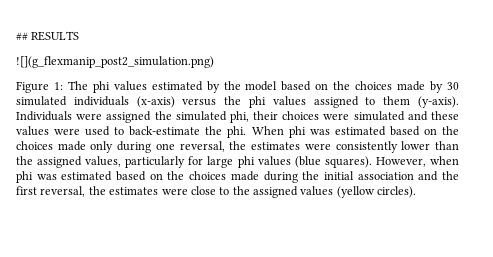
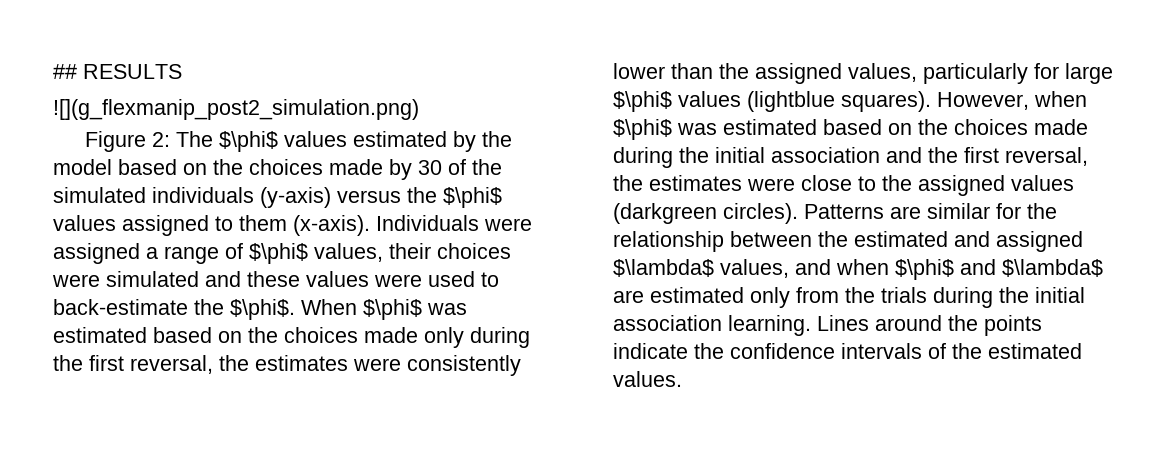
- Figure 1: The phi values estimated by the model based on the choices made by 30 simulated individuals (x-axis) versus the phi values assigned to them (y-axis).
+ Figure 2: The $\phi$ values estimated by the model based on the choices made by 30 of the simulated individuals (y-axis) versus the $\phi$ values assigned to them (x-axis).
- Individuals were assigned the simulated phi, their choices were simulated and these values were used to back-estimate the phi. When phi was estimated based on the choices made only during one reversal, the estimates were consistently lower than the assigned values, particularly for large phi values (blue squares).
+ Individuals were assigned a range of $\phi$ values, their choices were simulated and these values were used to back-estimate the $\phi$. When $\phi$ was estimated based on the choices made only during the first reversal, the estimates were consistently lower than the assigned values, particularly for large $\phi$ values (lightblue squares).
- However, when phi was estimated based on the choices made during the initial association and the first reversal, the estimates were close to the assigned values (yellow circles).
+ However, when $\phi$ was estimated based on the choices made during the initial association and the first reversal, the estimates were close to the assigned values (darkgreen circles). Patterns are similar for the relationship between the estimated and assigned $\lambda$ values, and when $\phi$ and $\lambda$ are estimated only from the trials during the initial association learning. Lines around the points indicate the confidence intervals of the estimated values.

